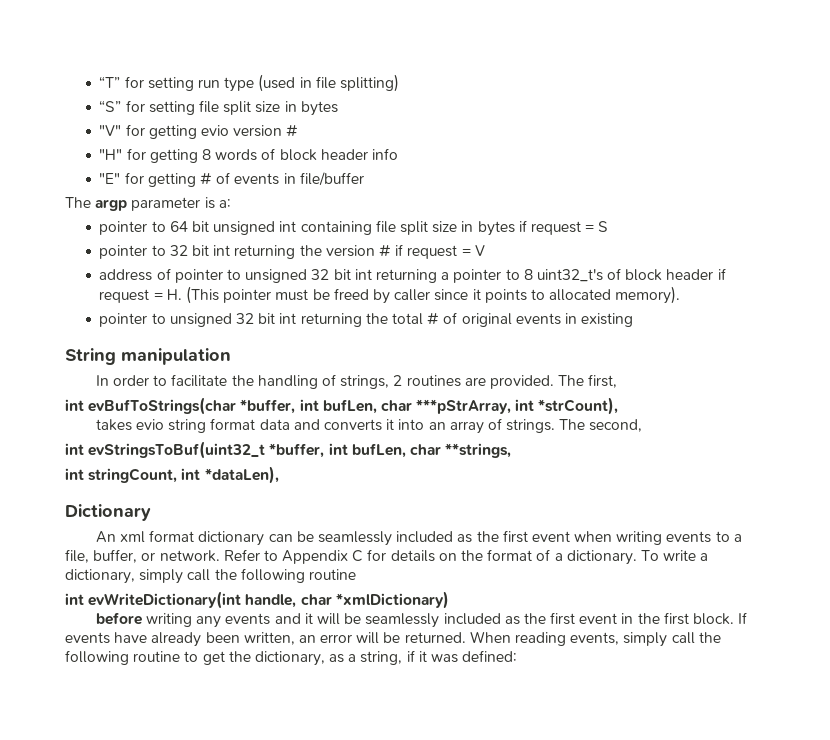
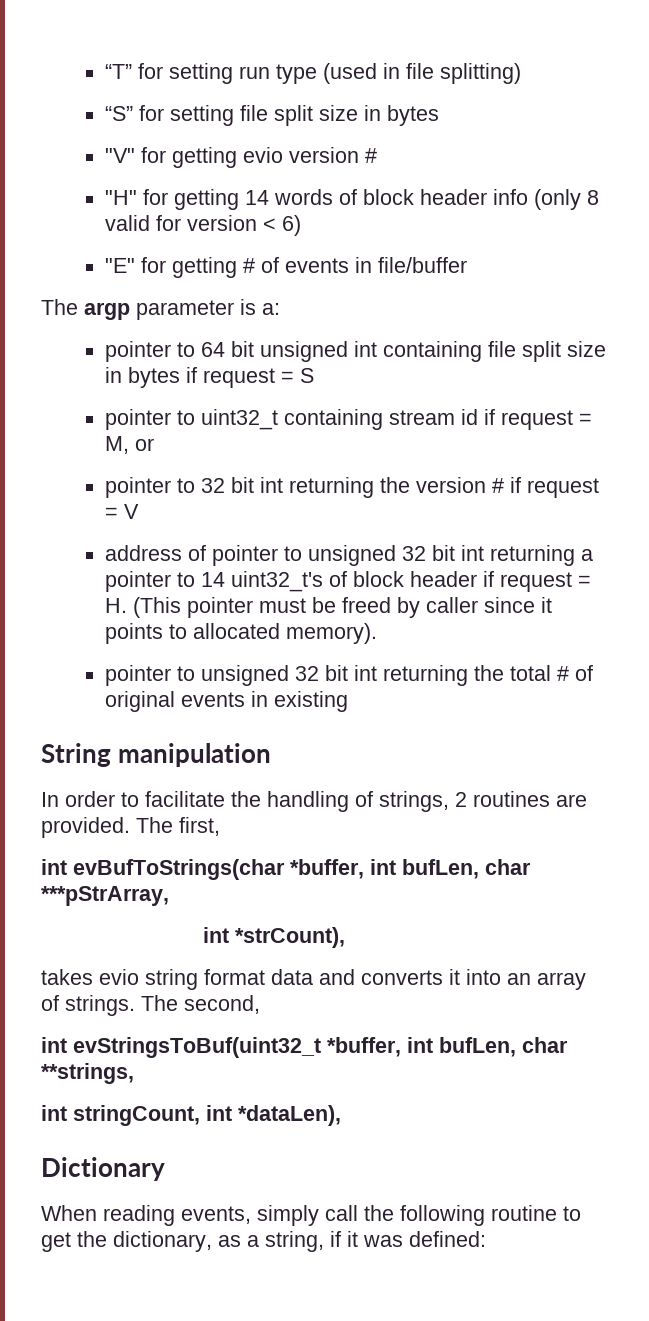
- "H" for getting 8 words of block header info
+ "H" for getting 14 words of block header info (only 8 valid for version < 6)
+ pointer to uint32_t containing stream id if request = M, or
- address of pointer to unsigned 32 bit int returning a pointer to 8 uint32_t's of block header if request = H. (This pointer must be freed by caller since it points to allocated memory).
+ address of pointer to unsigned 32 bit int returning a pointer to 14 uint32_t's of block header if request = H. (This pointer must be freed by caller since it points to allocated memory).
- int evBufToStrings(char *buffer, int bufLen, char ***pStrArray, int *strCount),
+ int evBufToStrings(char *buffer, int bufLen, char ***pStrArray,
+ int *strCount),
- An xml format dictionary can be seamlessly included as the first event when writing events to a file, buffer, or network. Refer to Appendix C for details on the format of a dictionary. To write a dictionary, simply call the following routine
- int evWriteDictionary(int handle, char *xmlDictionary)
- before writing any events and it will be seamlessly included as the first event in the first block. If events have already been written, an error will be returned.

